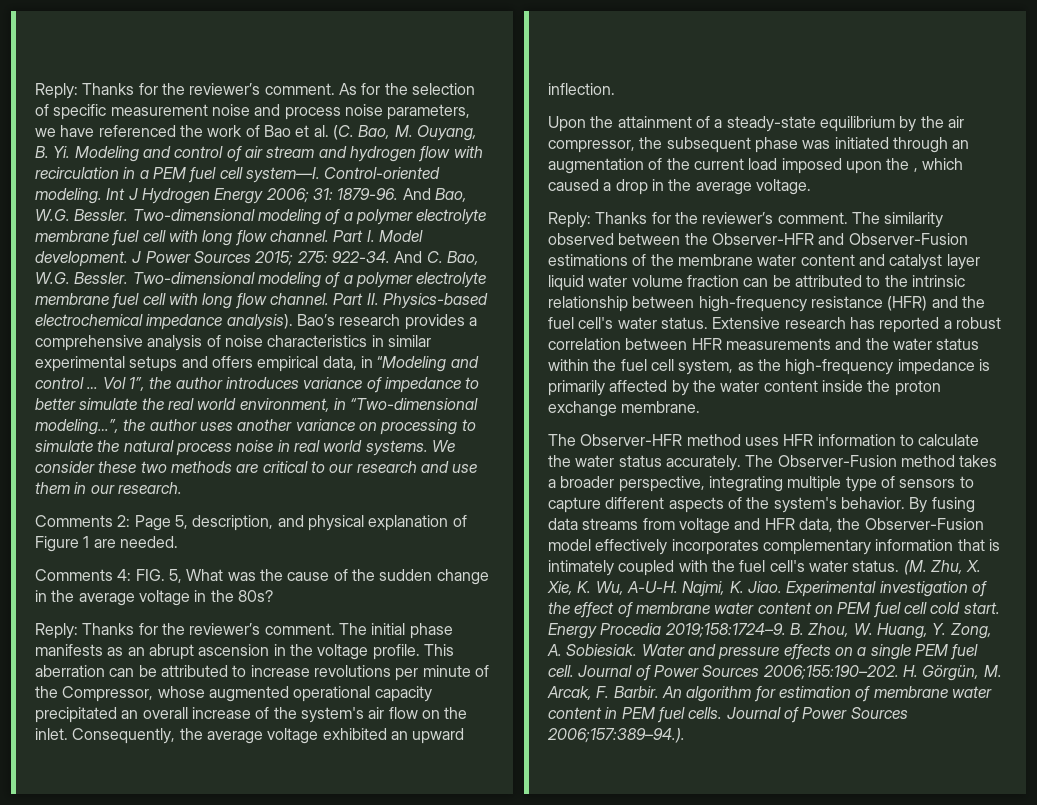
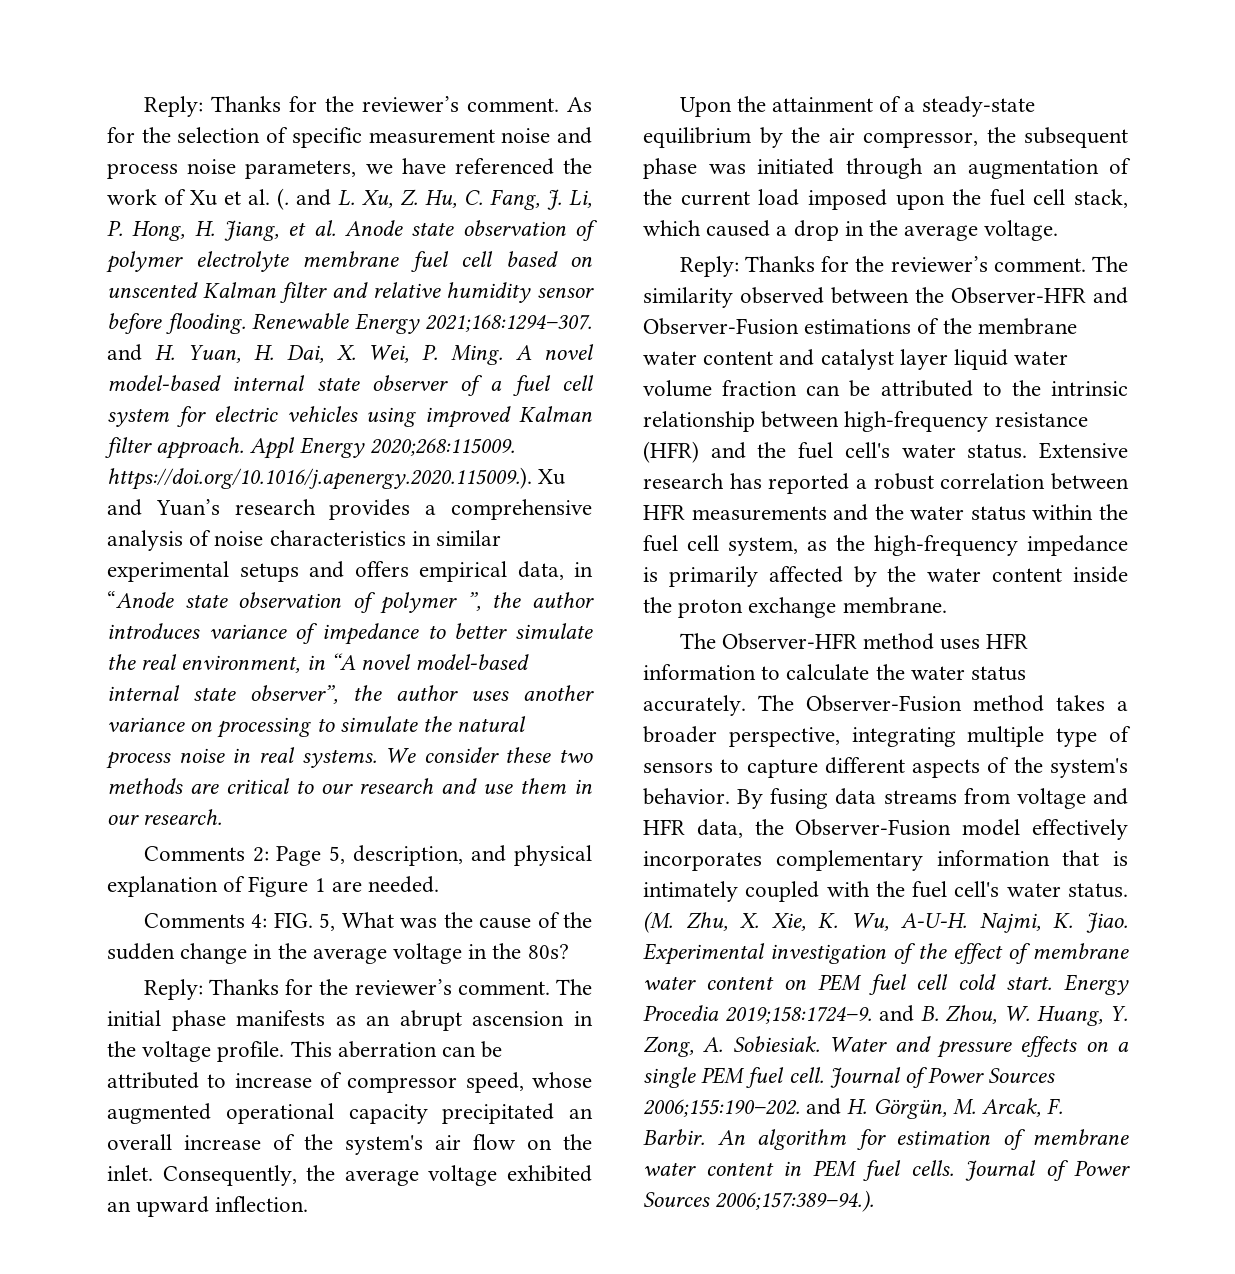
- As for the selection of specific measurement noise and process noise parameters, we have referenced the work of Bao et al. (C. Bao, M. Ouyang, B. Yi. Modeling and control of air stream and hydrogen flow with recirculation in a PEM fuel cell system—I. Control-oriented modeling. Int J Hydrogen Energy 2006; 31: 1879-96. And Bao, W.G. Bessler. Two-dimensional modeling of a polymer electrolyte membrane fuel cell with long flow channel. Part I. Model development. J Power Sources 2015; 275: 922-34. And C. Bao, W.G. Bessler. Two-dimensional modeling of a polymer electrolyte membrane fuel cell with long flow channel. Part II. Physics-based electrochemical impedance analysis). Bao’s research provides a comprehensive analysis of noise characteristics in similar experimental setups and offers empirical data, in “Modeling and control … Vol 1”, the author introduces variance of impedance to better simulate the real world environment, in “Two-dimensional modeling…”, the author uses another variance on processing to simulate the natural process noise in real world systems.
+ As for the selection of specific measurement noise and process noise parameters, we have referenced the work of Xu et al. (. and L. Xu, Z. Hu, C. Fang, J. Li, P. Hong, H. Jiang, et al. Anode state observation of polymer electrolyte membrane fuel cell based on unscented Kalman filter and relative humidity sensor before flooding. Renewable Energy 2021;168:1294–307. and H. Yuan, H. Dai, X. Wei, P. Ming. A novel model-based internal state observer of a fuel cell system for electric vehicles using improved Kalman filter approach. Appl Energy 2020;268:115009. https://doi.org/10.1016/j.apenergy.2020.115009.). Xu and Yuan’s research provides a comprehensive analysis of noise characteristics in similar experimental setups and offers empirical data, in “Anode state observation of polymer ”, the author introduces variance of impedance to better simulate the real environment, in “A novel model-based internal state observer”, the author uses another variance on processing to simulate the natural process noise in real systems.
- This aberration can be attributed to increase revolutions per minute of the Compressor, whose augmented operational capacity precipitated an overall increase of the system's air flow on the inlet.
+ This aberration can be attributed to increase of compressor speed, whose augmented operational capacity precipitated an overall increase of the system's air flow on the inlet.
- Upon the attainment of a steady-state equilibrium by the air compressor, the subsequent phase was initiated through an augmentation of the current load imposed upon the , which caused a drop in the average voltage.
+ Upon the attainment of a steady-state equilibrium by the air compressor, the subsequent phase was initiated through an augmentation of the current load imposed upon the fuel cell stack, which caused a drop in the average voltage.
- Energy Procedia 2019;158:1724–9. B. Zhou, W. Huang, Y. Zong, A. Sobiesiak.
+ Energy Procedia 2019;158:1724–9. and B. Zhou, W. Huang, Y. Zong, A. Sobiesiak.
- Journal of Power Sources 2006;155:190–202. H. Görgün, M. Arcak, F. Barbir.
+ Journal of Power Sources 2006;155:190–202. and H. Görgün, M. Arcak, F. Barbir.

